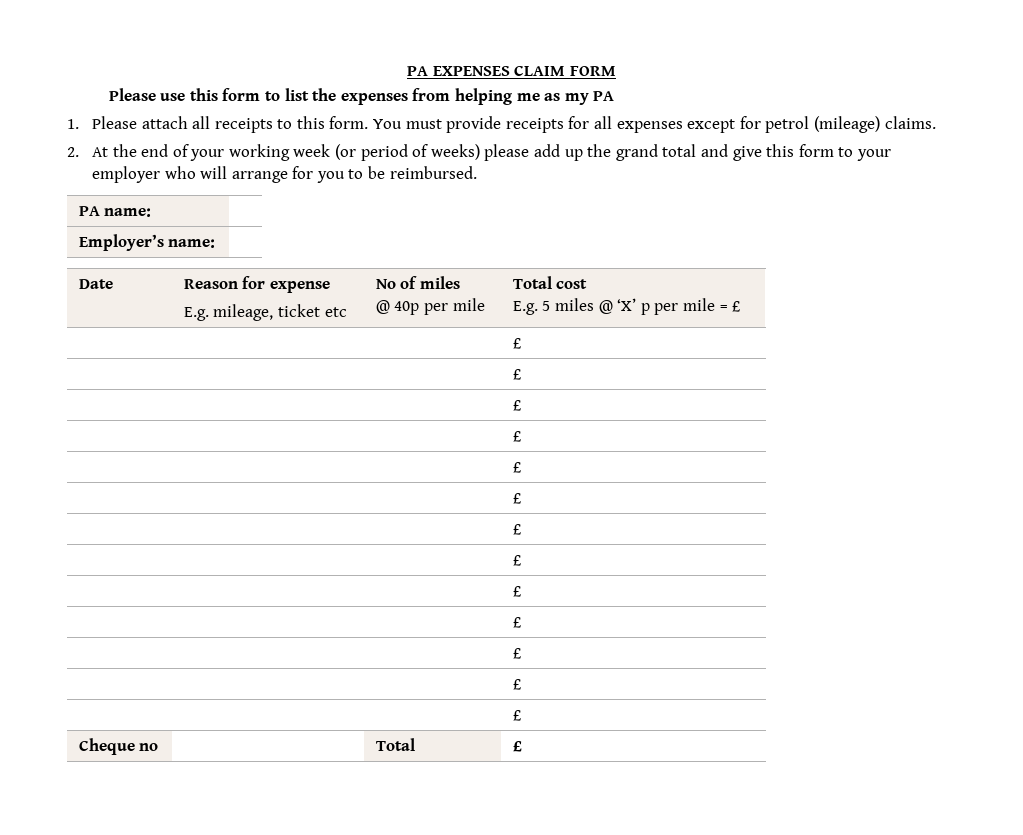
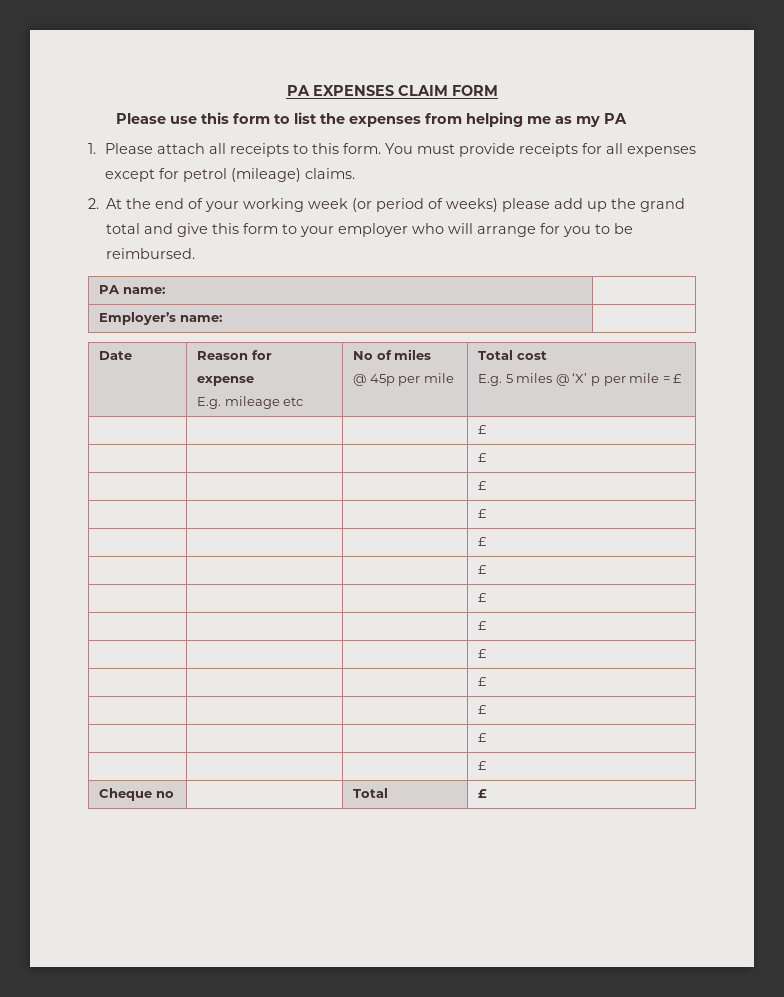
  Date | Reason for expense
- E.g. mileage, ticket etc | No of miles
- @ 40p per mile | Total cost
+ E.g. mileage etc | No of miles
+ @ 45p per mile | Total cost

